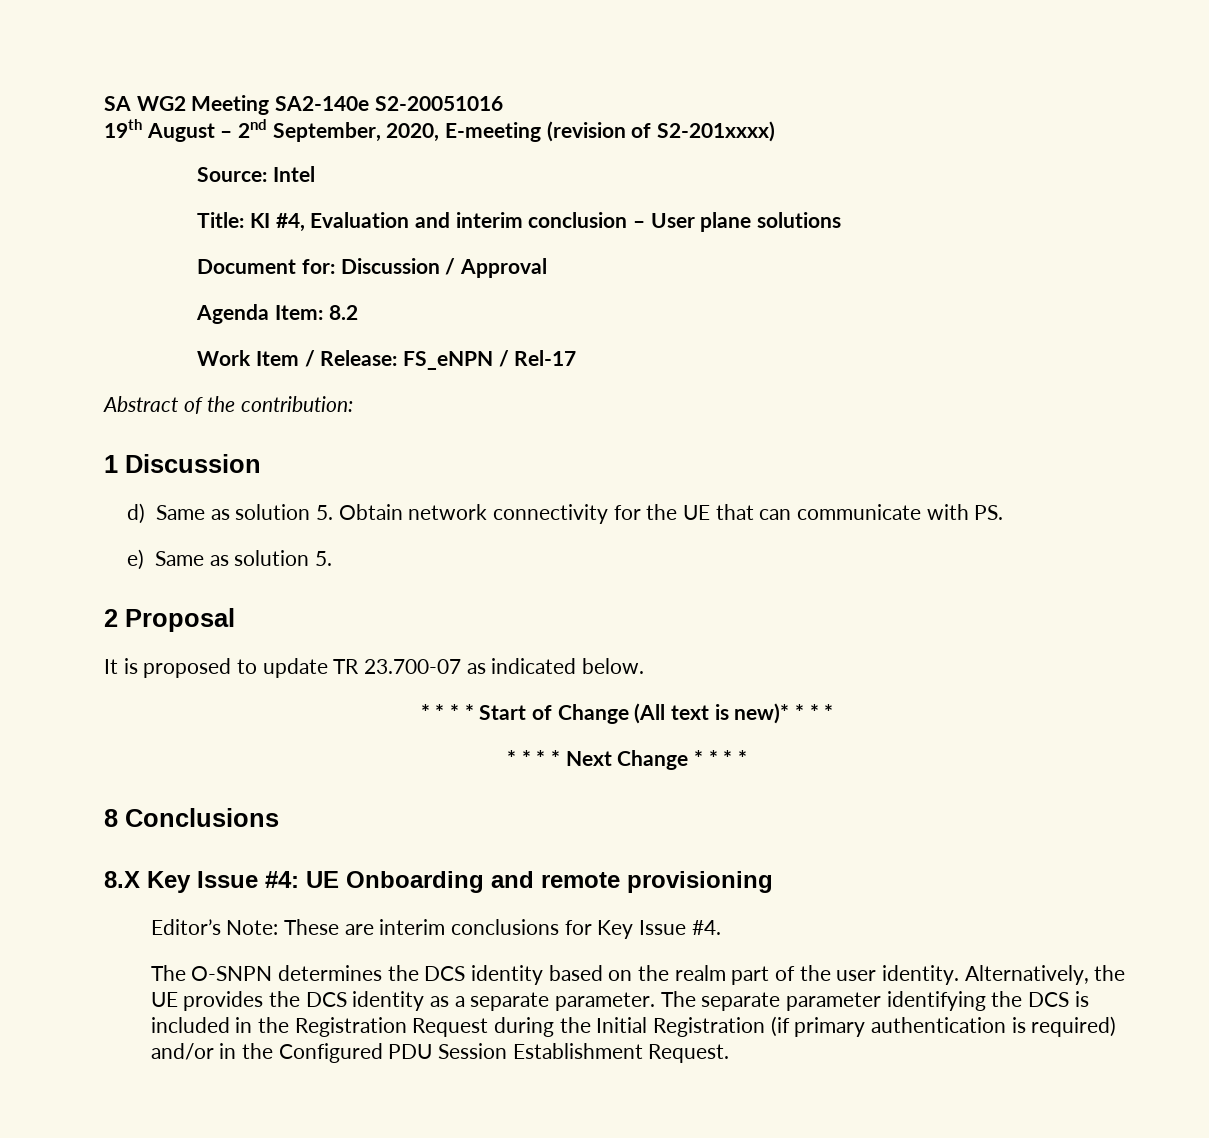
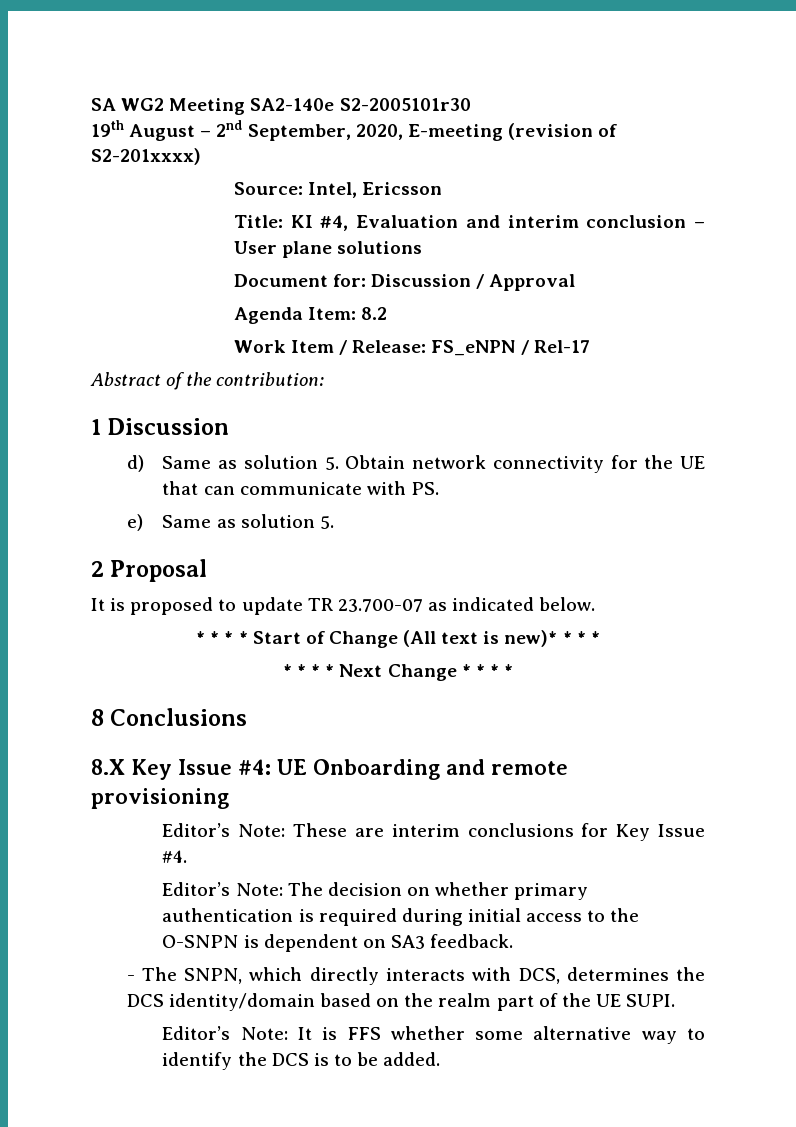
- SA WG2 Meeting SA2-140e S2-20051016
+ SA WG2 Meeting SA2-140e S2-2005101r30
- Source: Intel
+ Source: Intel, Ericsson
- The O-SNPN determines the DCS identity based on the realm part of the user identity. Alternatively, the UE provides the DCS identity as a separate parameter. The separate parameter identifying the DCS is included in the Registration Request during the Initial Registration (if primary authentication is required) and/or in the Configured PDU Session Establishment Request.
+ Editor’s Note: The decision on whether primary authentication is required during initial access to the O-SNPN is dependent on SA3 feedback.
+ - The SNPN, which directly interacts with DCS, determines the DCS identity/domain based on the realm part of the UE SUPI.
+ Editor’s Note: It is FFS whether some alternative way to identify the DCS is to be added.

